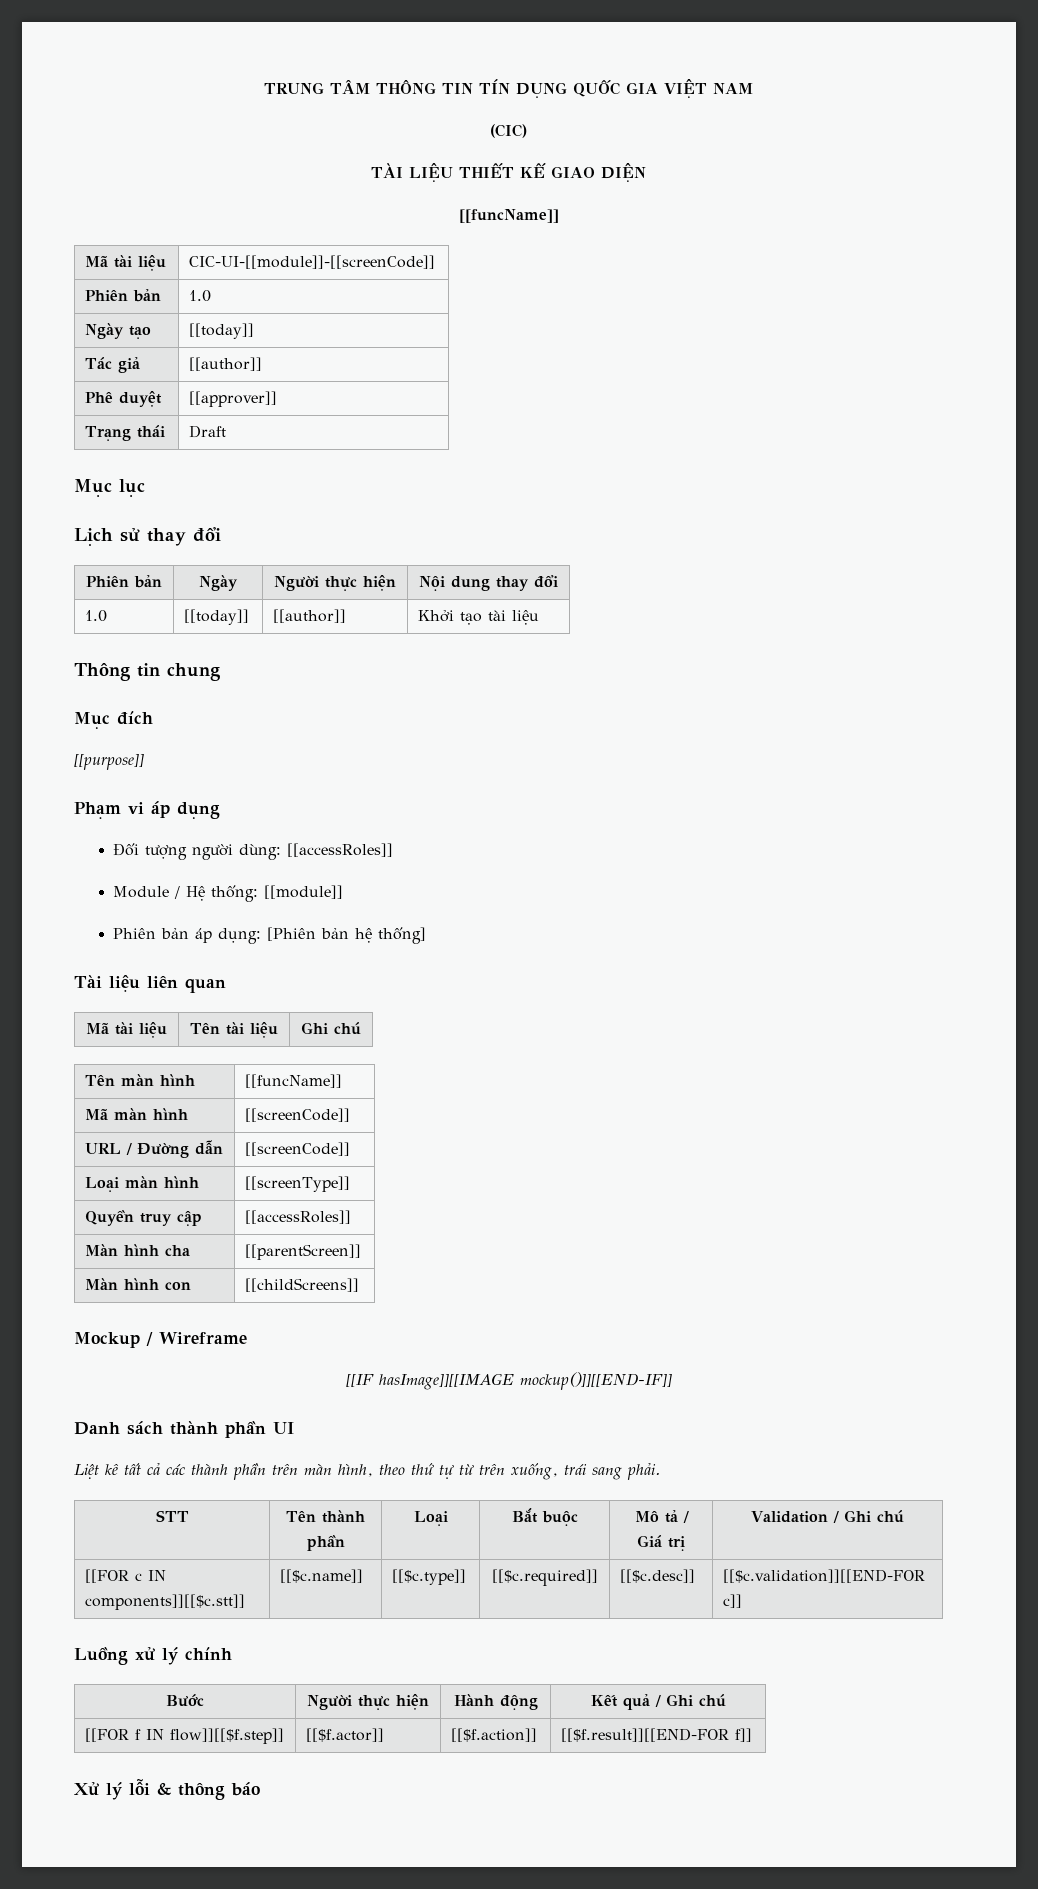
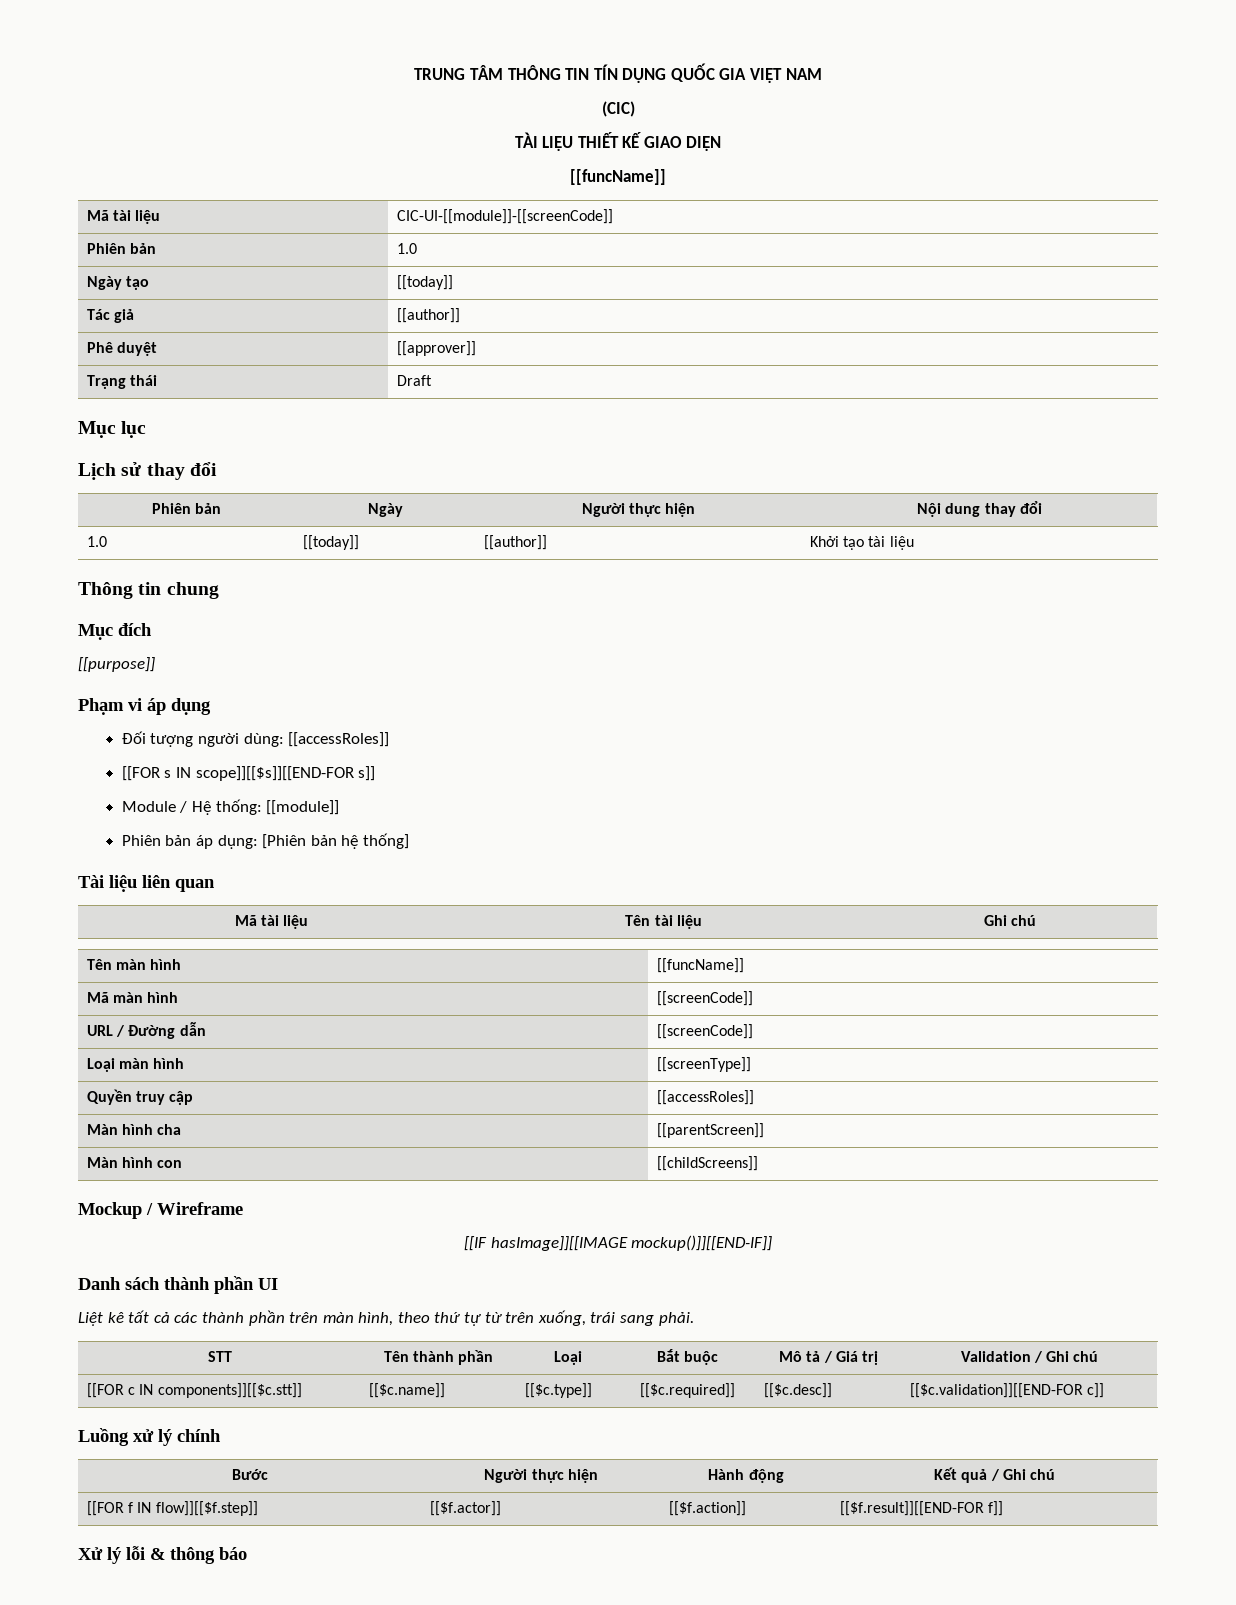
+ [[FOR s IN scope]][[$s]][[END-FOR s]]

